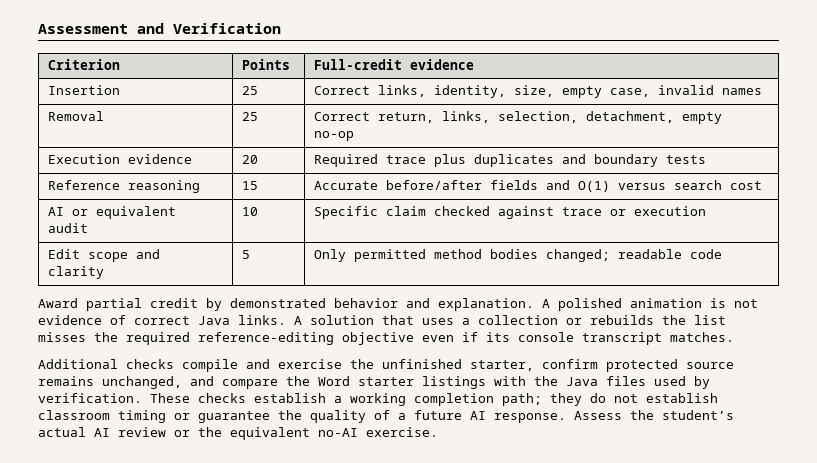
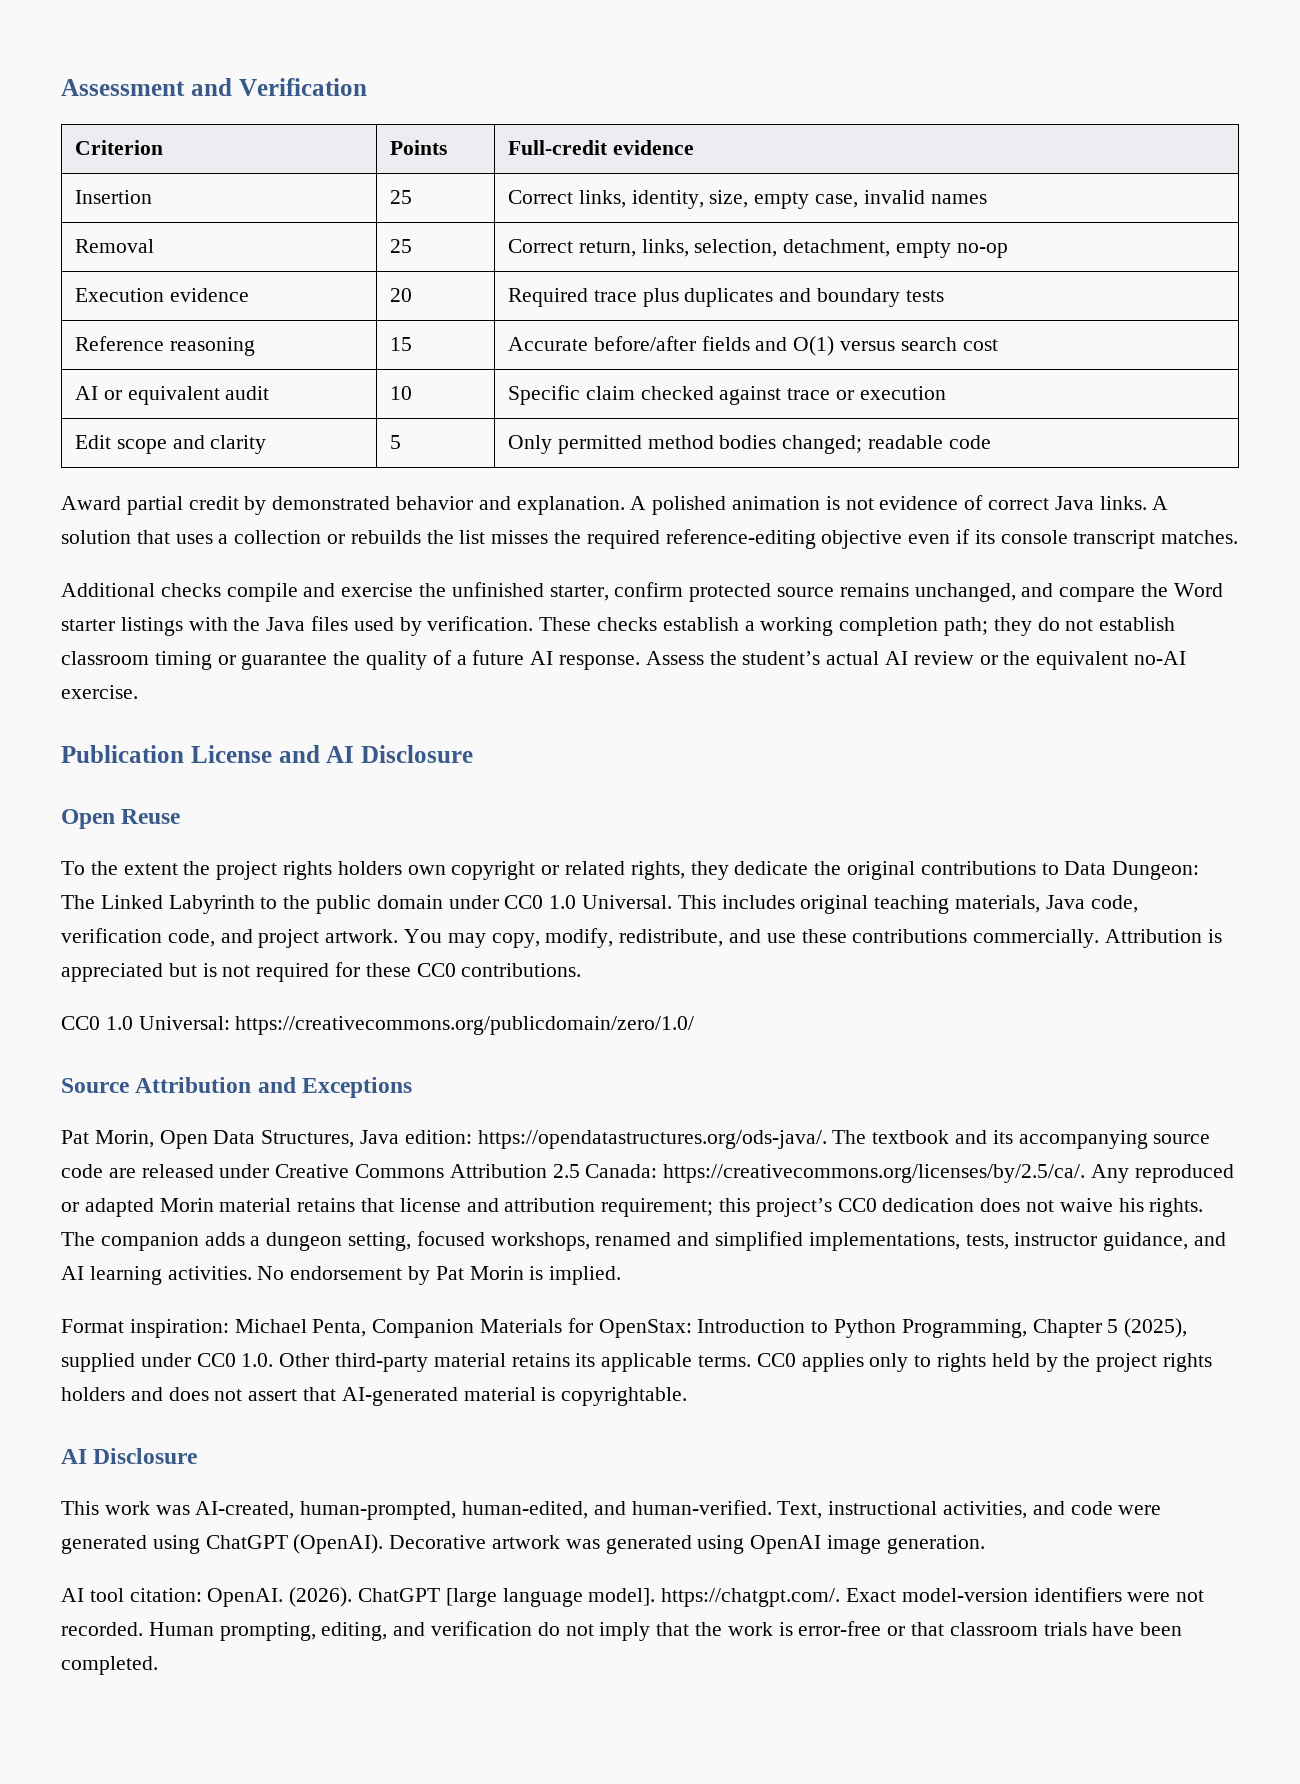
+ Publication License and AI Disclosure
+ Open Reuse
+ To the extent the project rights holders own copyright or related rights, they dedicate the original contributions to Data Dungeon: The Linked Labyrinth to the public domain under CC0 1.0 Universal. This includes original teaching materials, Java code, verification code, and project artwork. You may copy, modify, redistribute, and use these contributions commercially. Attribution is appreciated but is not required for these CC0 contributions.
+ CC0 1.0 Universal: https://creativecommons.org/publicdomain/zero/1.0/
+ Source Attribution and Exceptions
+ Pat Morin, Open Data Structures, Java edition: https://opendatastructures.org/ods-java/. The textbook and its accompanying source code are released under Creative Commons Attribution 2.5 Canada: https://creativecommons.org/licenses/by/2.5/ca/. Any reproduced or adapted Morin material retains that license and attribution requirement; this project’s CC0 dedication does not waive his rights. The companion adds a dungeon setting, focused workshops, renamed and simplified implementations, tests, instructor guidance, and AI learning activities. No endorsement by Pat Morin is implied.
+ Format inspiration: Michael Penta, Companion Materials for OpenStax: Introduction to Python Programming, Chapter 5 (2025), supplied under CC0 1.0. Other third-party material retains its applicable terms. CC0 applies only to rights held by the project rights holders and does not assert that AI-generated material is copyrightable.
+ AI Disclosure
+ This work was AI-created, human-prompted, human-edited, and human-verified. Text, instructional activities, and code were generated using ChatGPT (OpenAI). Decorative artwork was generated using OpenAI image generation.
+ AI tool citation: OpenAI. (2026). ChatGPT [large language model]. https://chatgpt.com/. Exact model-version identifiers were not recorded. Human prompting, editing, and verification do not imply that the work is error-free or that classroom trials have been completed.

